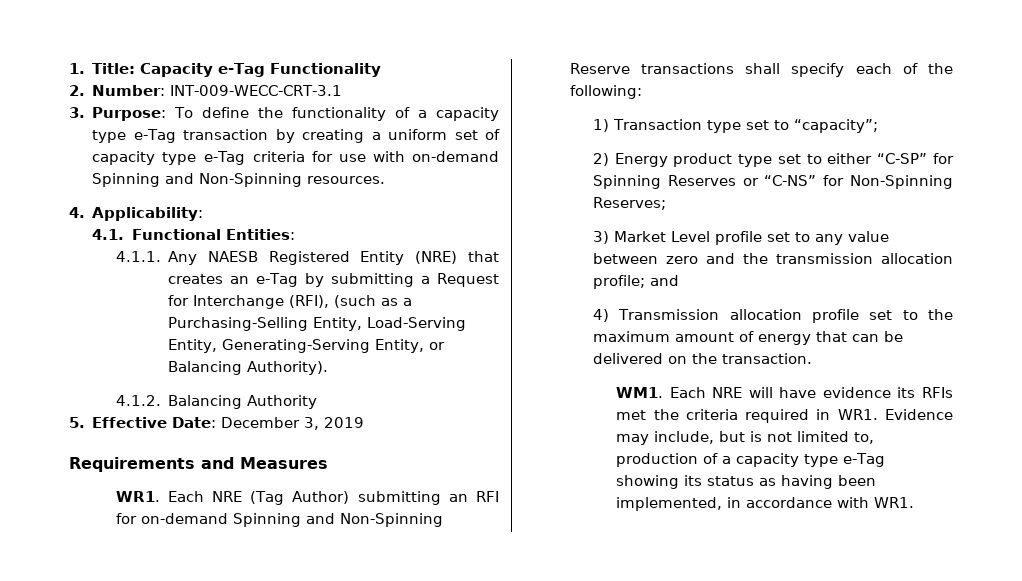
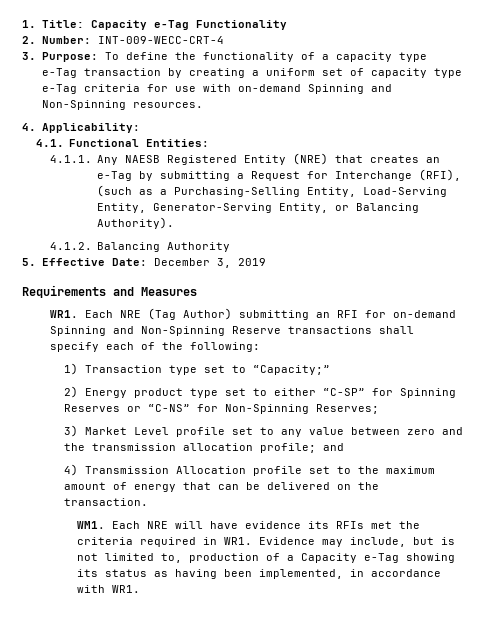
- 2. Number: INT-009-WECC-CRT-3.1
+ 2. Number: INT-009-WECC-CRT-4
- 4.1.1. Any NAESB Registered Entity (NRE) that creates an e-Tag by submitting a Request for Interchange (RFI), (such as a Purchasing-Selling Entity, Load-Serving Entity, Generating-Serving Entity, or Balancing Authority).
+ 4.1.1. Any NAESB Registered Entity (NRE) that creates an e-Tag by submitting a Request for Interchange (RFI), (such as a Purchasing-Selling Entity, Load-Serving Entity, Generator-Serving Entity, or Balancing Authority).
- 1) Transaction type set to “capacity”;
+ 1) Transaction type set to “Capacity;”
- 4) Transmission allocation profile set to the maximum amount of energy that can be delivered on the transaction.
+ 4) Transmission Allocation profile set to the maximum amount of energy that can be delivered on the transaction.
- WM1. Each NRE will have evidence its RFIs met the criteria required in WR1. Evidence may include, but is not limited to, production of a capacity type e-Tag showing its status as having been implemented, in accordance with WR1.
+ WM1. Each NRE will have evidence its RFIs met the criteria required in WR1. Evidence may include, but is not limited to, production of a Capacity e-Tag showing its status as having been implemented, in accordance with WR1.

